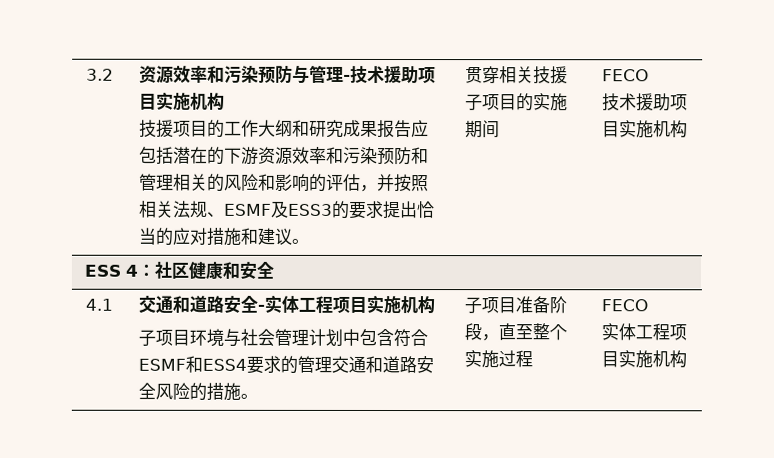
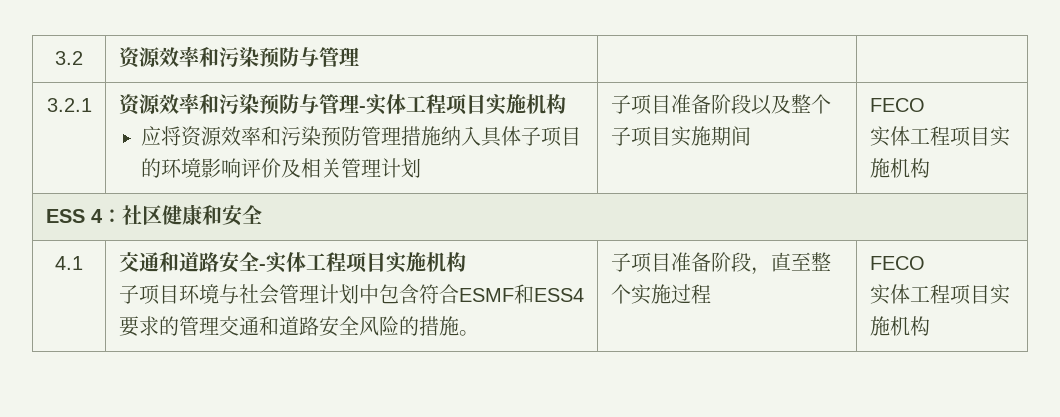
- 资源效率和污染预防与管理-技术援助项目实施机构
- 技援项目的工作大纲和研究成果报告应包括潜在的下游资源效率和污染预防和管理相关的风险和影响的评估，并按照相关法规、ESMF及ESS3的要求提出恰当的应对措施和建议。 | 贯穿相关技援子项目的实施期间 | FECO
- 技术援助项目实施机构
+ 资源效率和污染预防与管理 | |
+ 3.2.1 | 资源效率和污染预防与管理-实体工程项目实施机构
+ 应将资源效率和污染预防管理措施纳入具体子项目的环境影响评价及相关管理计划 | 子项目准备阶段以及整个子项目实施期间 | FECO
+ 实体工程项目实施机构

